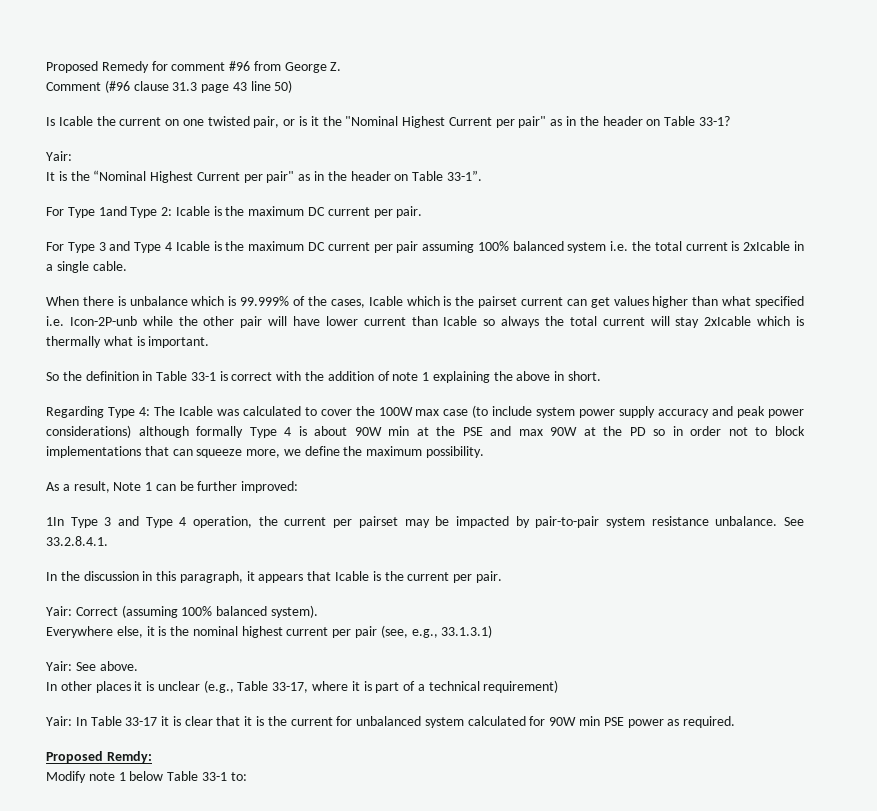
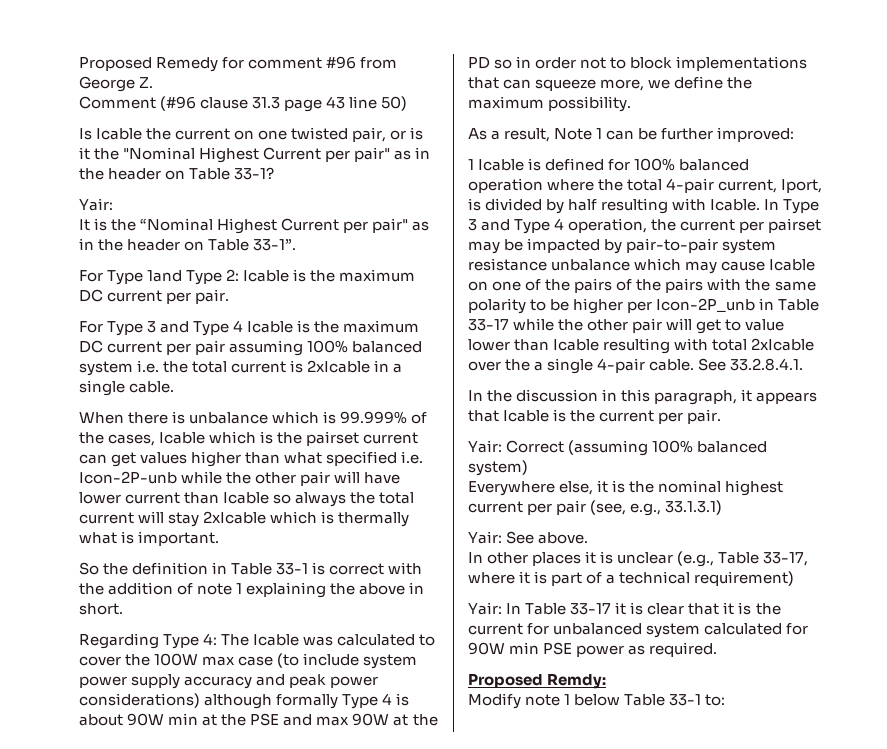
- 1In Type 3 and Type 4 operation, the current per pairset may be impacted by pair-to-pair system resistance unbalance.
+ 1 Icable is defined for 100% balanced operation where the total 4-pair current, Iport, is divided by half resulting with Icable. In Type 3 and Type 4 operation, the current per pairset may be impacted by pair-to-pair system resistance unbalance which may cause Icable on one of the pairs of the pairs with the same polarity to be higher per Icon-2P_unb in Table 33-17 while the other pair will get to value lower than Icable resulting with total 2xIcable over the a single 4-pair cable.
- Yair: Correct (assuming 100% balanced system).
+ Yair: Correct (assuming 100% balanced system)

